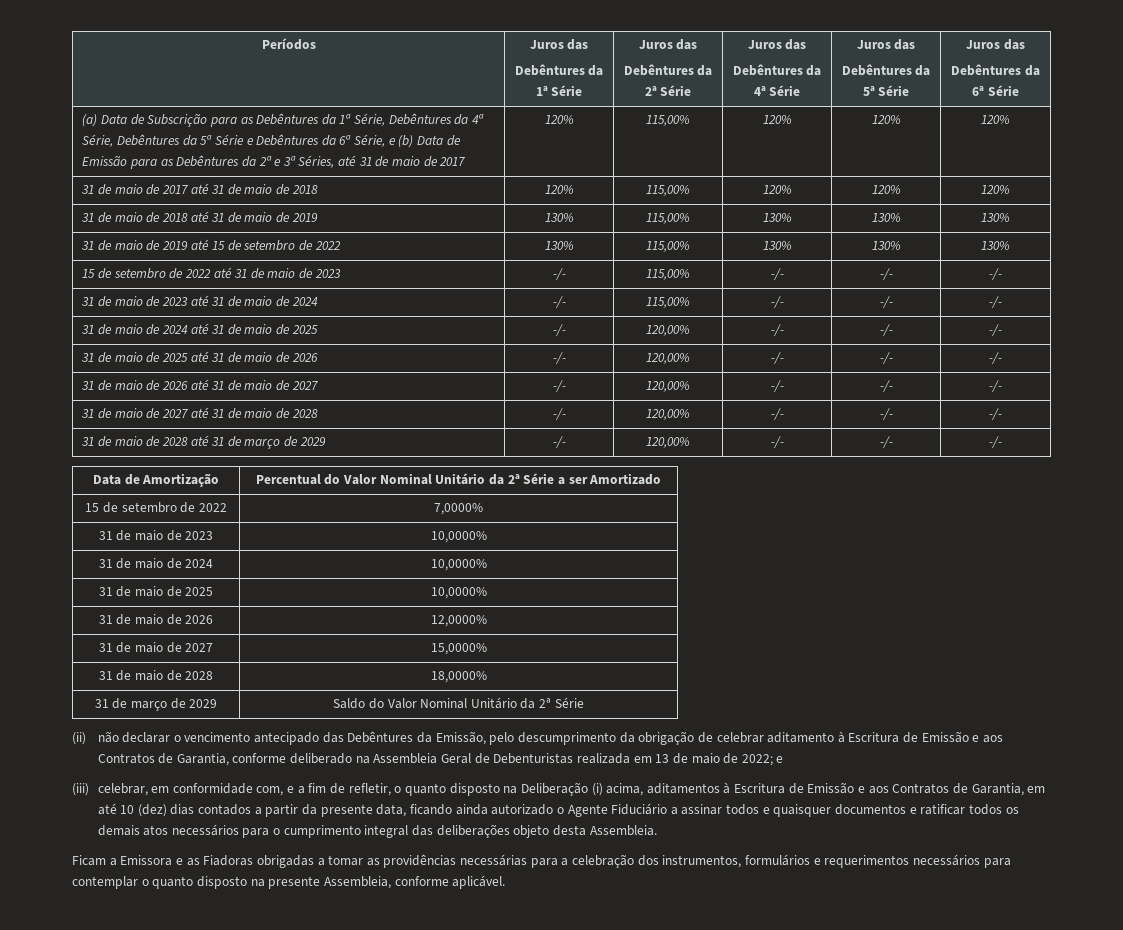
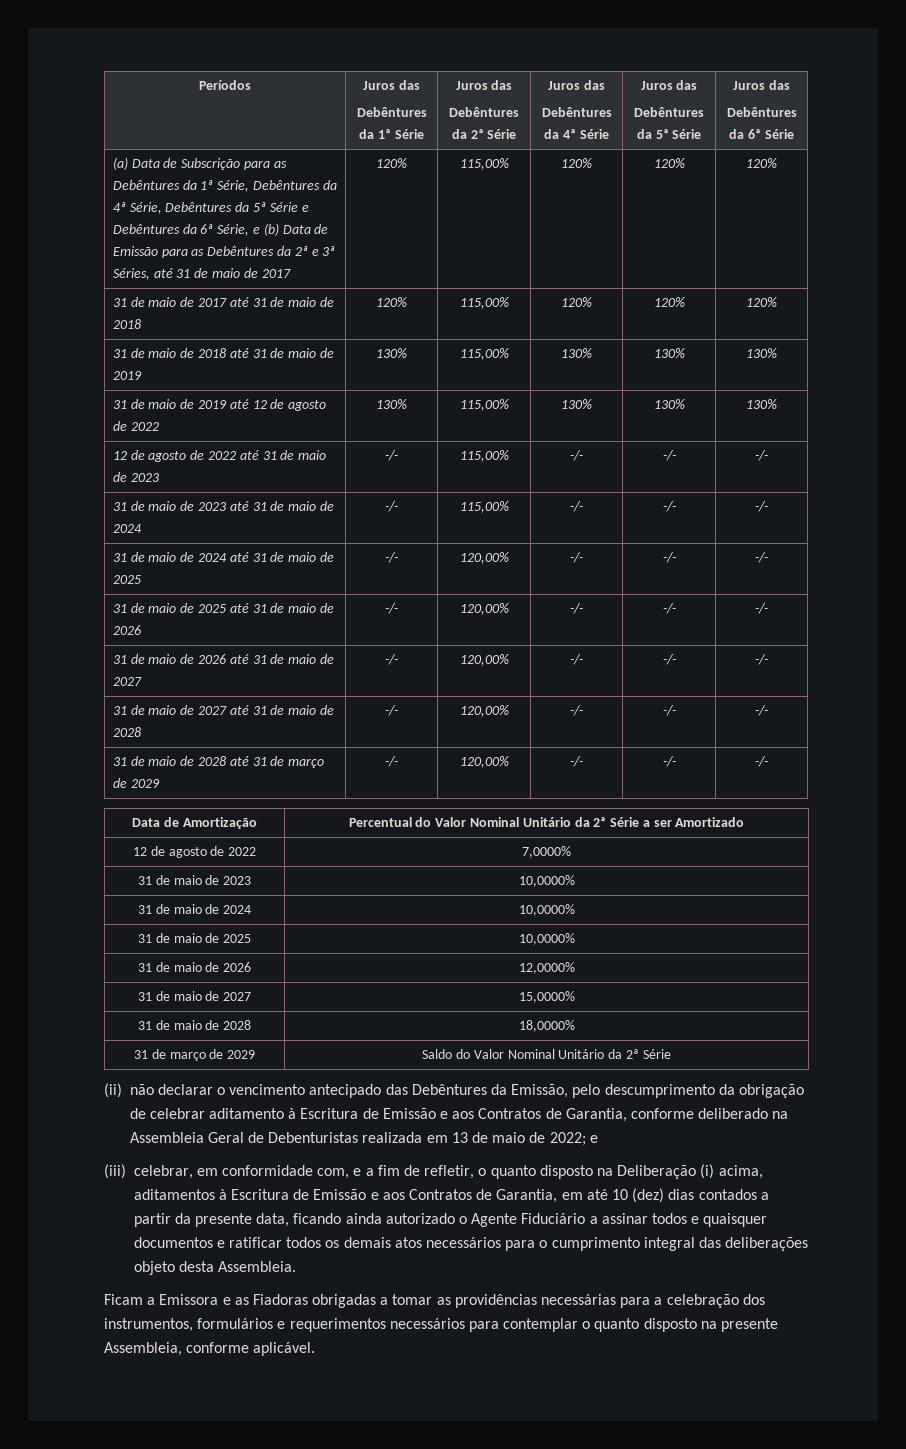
- 31 de maio de 2019 até 15 de setembro de 2022 | 130% | 115,00% | 130% | 130% | 130%
+ 31 de maio de 2019 até 12 de agosto de 2022 | 130% | 115,00% | 130% | 130% | 130%
- 15 de setembro de 2022 até 31 de maio de 2023 | -/- | 115,00% | -/- | -/- | -/-
+ 12 de agosto de 2022 até 31 de maio de 2023 | -/- | 115,00% | -/- | -/- | -/-
- 15 de setembro de 2022 | 7,0000%
+ 12 de agosto de 2022 | 7,0000%

